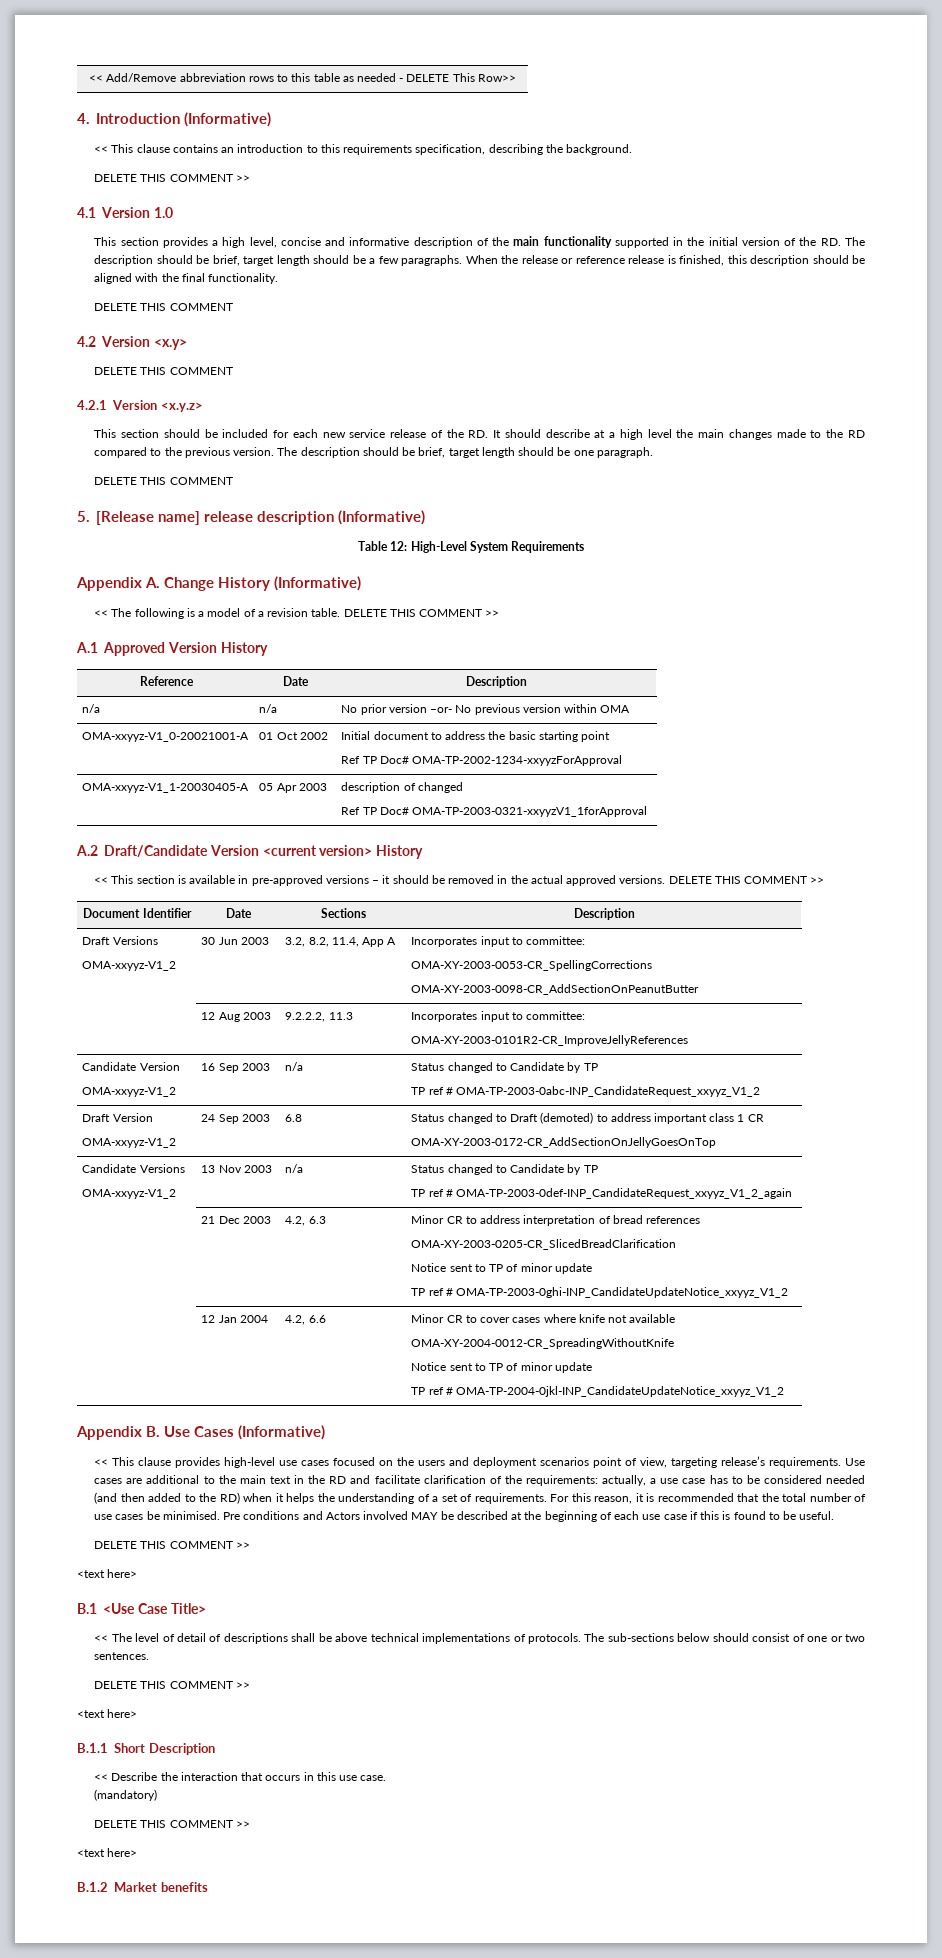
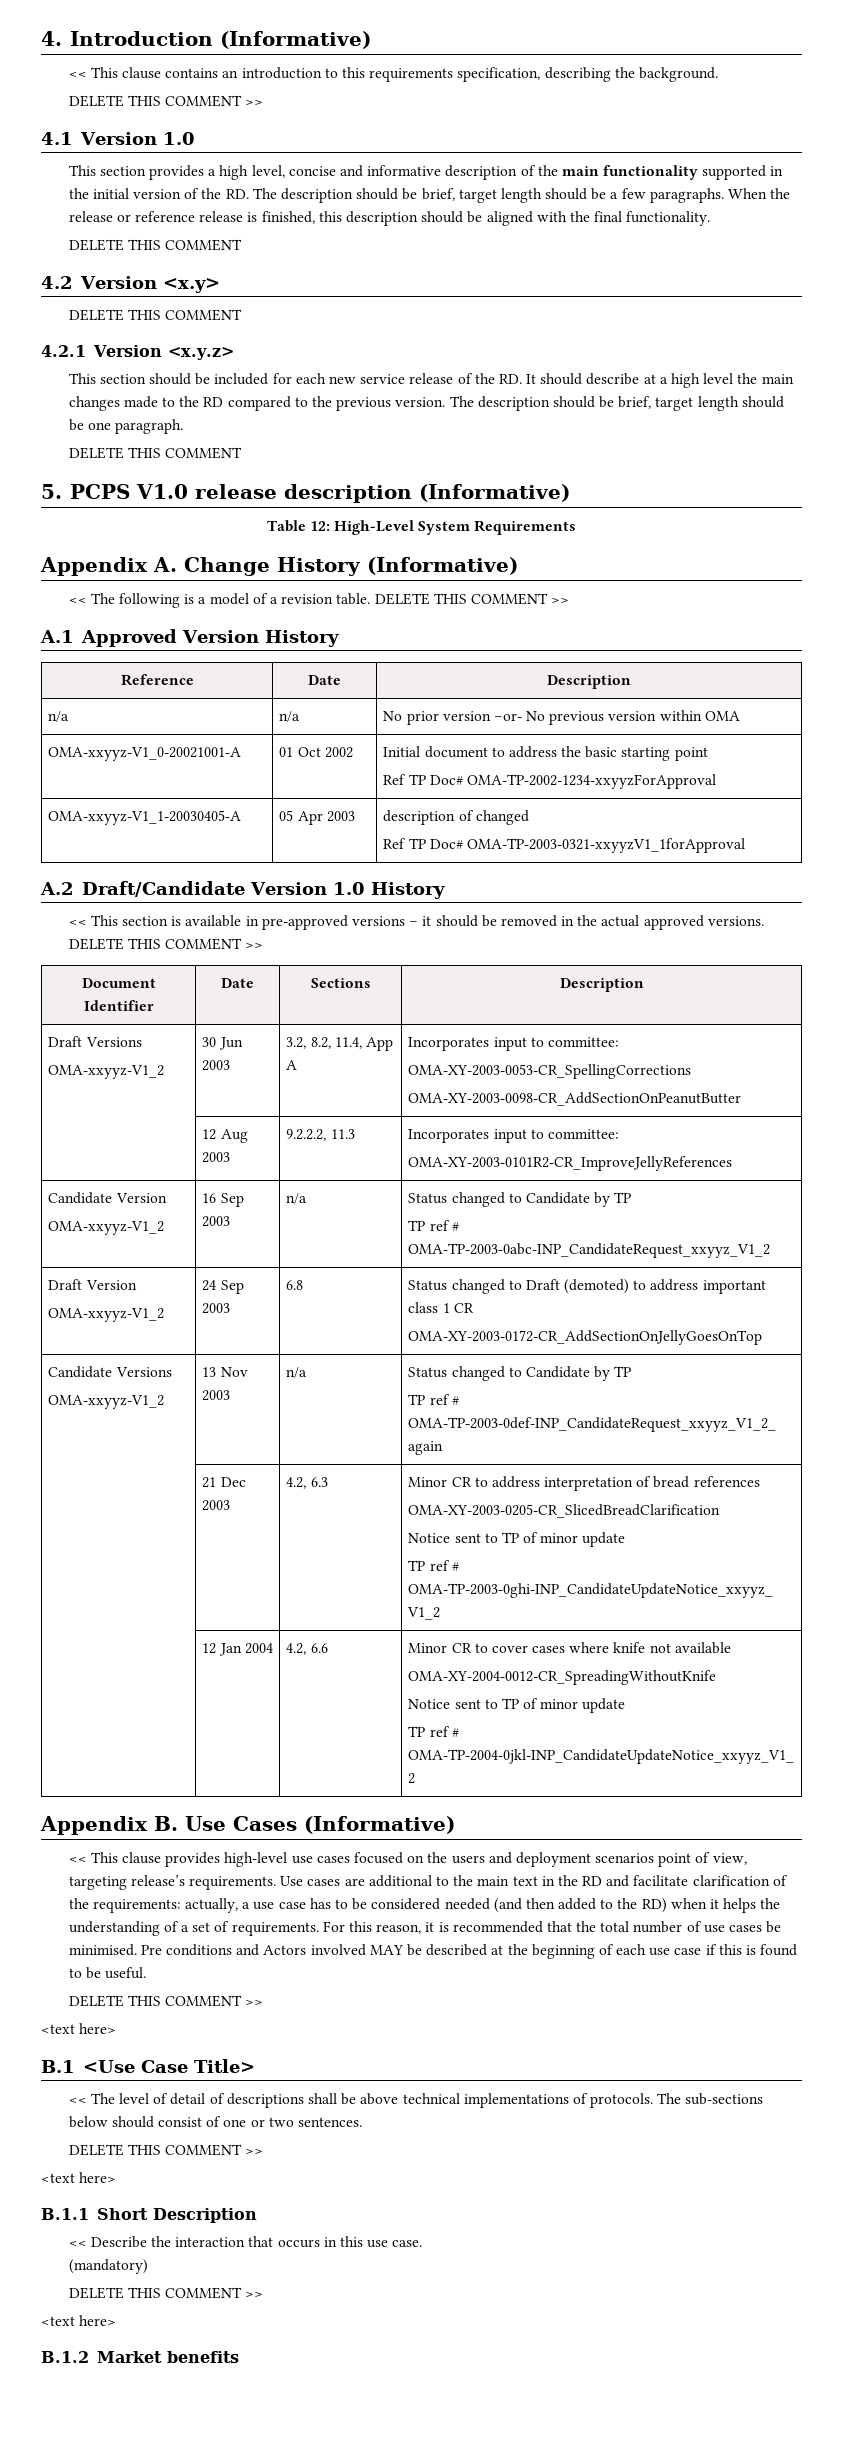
- << Add/Remove abbreviation rows to this table as needed - DELETE This Row>>
- 5. [Release name] release description (Informative)
+ 5. PCPS V1.0 release description (Informative)
- A.2 Draft/Candidate Version <current version> History
+ A.2 Draft/Candidate Version 1.0 History

